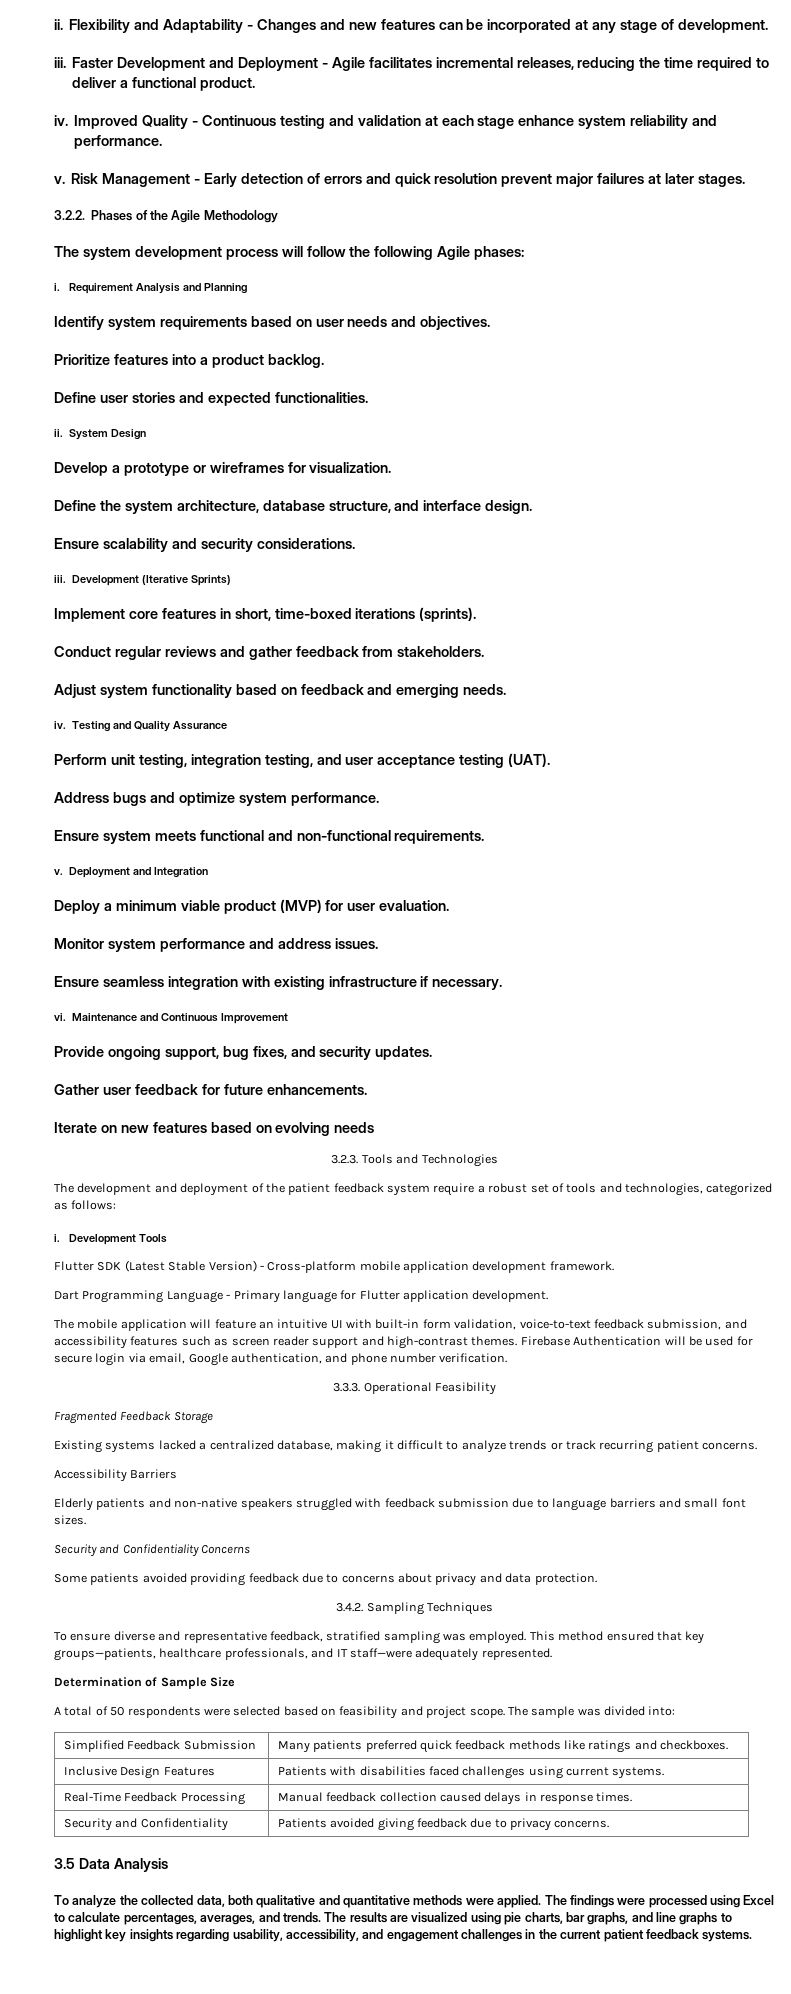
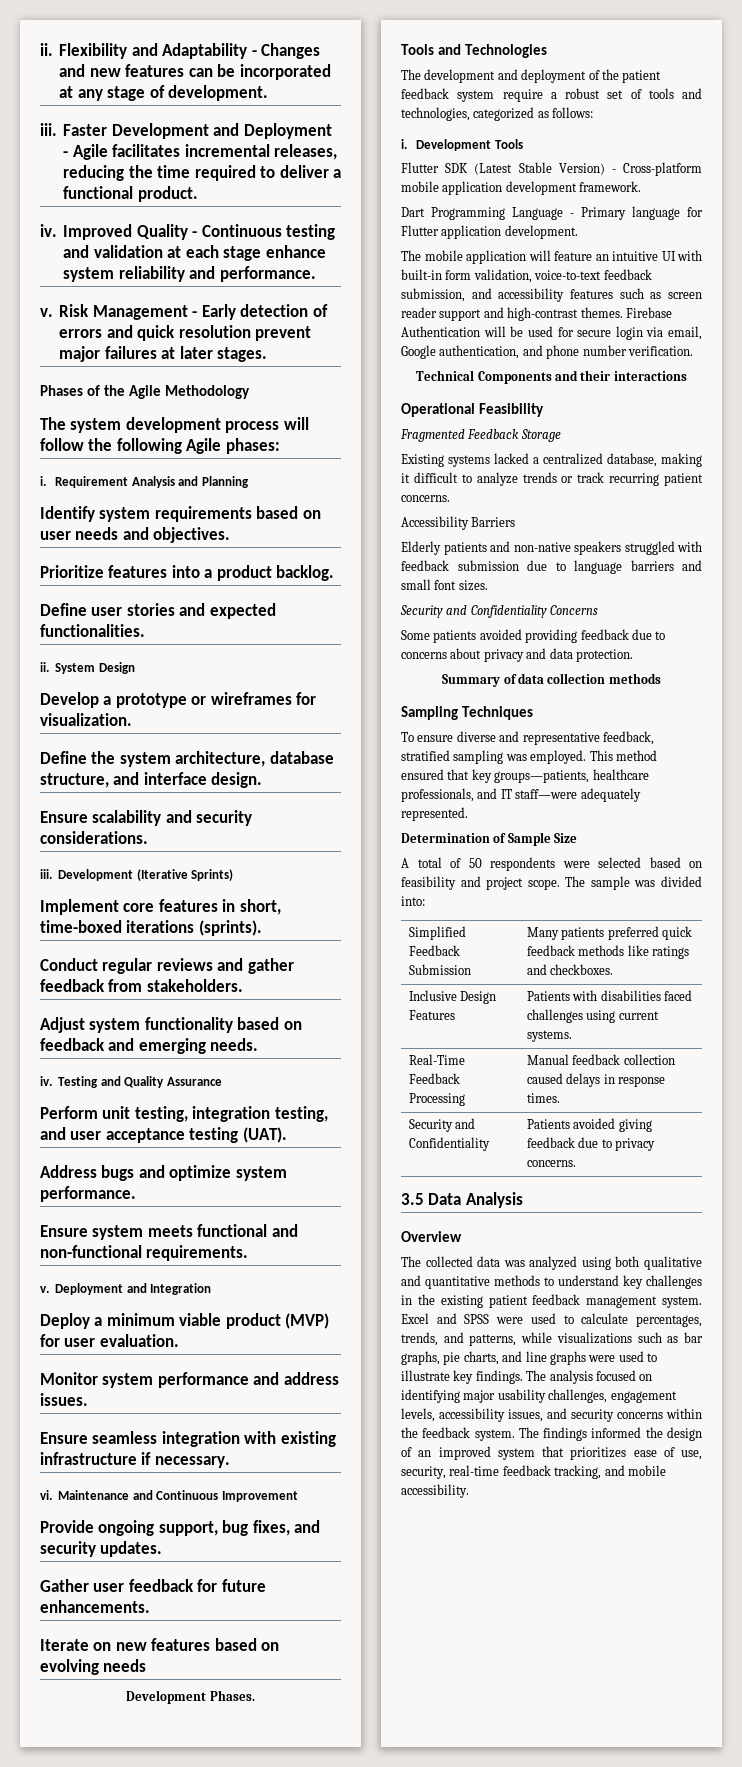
- 3.2.2. Phases of the Agile Methodology
+ Phases of the Agile Methodology
- 3.2.3. Tools and Technologies
+ Development Phases.
+ Tools and Technologies
- 3.3.3. Operational Feasibility
+ Technical Components and their interactions
+ Operational Feasibility
- 3.4.2. Sampling Techniques
+ Summary of data collection methods
+ Sampling Techniques
- To analyze the collected data, both qualitative and quantitative methods were applied. The findings were processed using Excel to calculate percentages, averages, and trends. The results are visualized using pie charts, bar graphs, and line graphs to highlight key insights regarding usability, accessibility, and engagement challenges in the current patient feedback systems.
+ Overview
+ The collected data was analyzed using both qualitative and quantitative methods to understand key challenges in the existing patient feedback management system. Excel and SPSS were used to calculate percentages, trends, and patterns, while visualizations such as bar graphs, pie charts, and line graphs were used to illustrate key findings. The analysis focused on identifying major usability challenges, engagement levels, accessibility issues, and security concerns within the feedback system. The findings informed the design of an improved system that prioritizes ease of use, security, real-time feedback tracking, and mobile accessibility.

